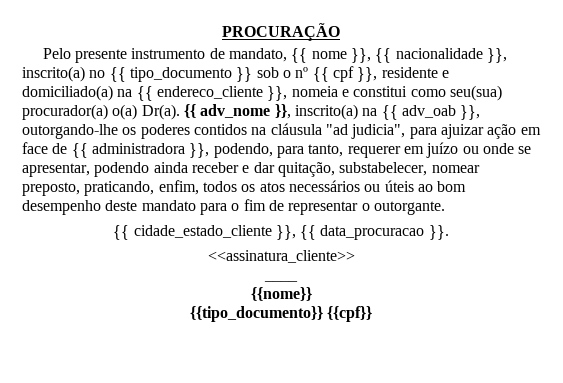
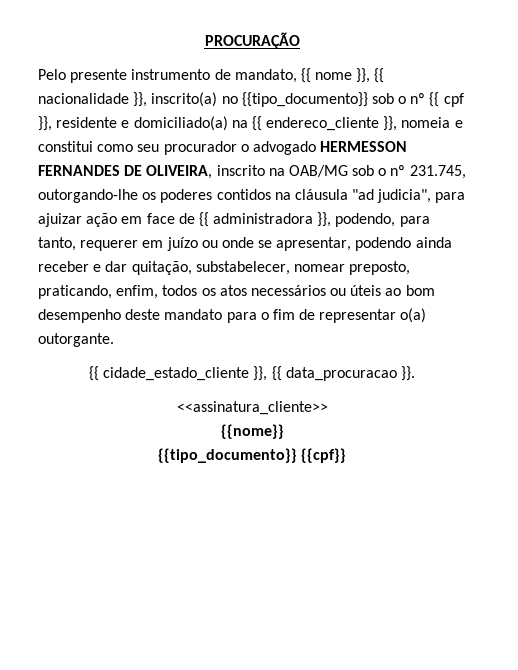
- Pelo presente instrumento de mandato, {{ nome }}, {{ nacionalidade }}, inscrito(a) no {{ tipo_documento }} sob o nº {{ cpf }}, residente e domiciliado(a) na {{ endereco_cliente }}, nomeia e constitui como seu(sua) procurador(a) o(a) Dr(a). {{ adv_nome }}, inscrito(a) na {{ adv_oab }}, outorgando-lhe os poderes contidos na cláusula "ad judicia", para ajuizar ação em face de {{ administradora }}, podendo, para tanto, requerer em juízo ou onde se apresentar, podendo ainda receber e dar quitação, substabelecer, nomear preposto, praticando, enfim, todos os atos necessários ou úteis ao bom desempenho deste mandato para o fim de representar o outorgante.
+ Pelo presente instrumento de mandato, {{ nome }}, {{ nacionalidade }}, inscrito(a) no {{tipo_documento}} sob o nº {{ cpf }}, residente e domiciliado(a) na {{ endereco_cliente }}, nomeia e constitui como seu procurador o advogado HERMESSON FERNANDES DE OLIVEIRA, inscrito na OAB/MG sob o nº 231.745, outorgando-lhe os poderes contidos na cláusula "ad judicia", para ajuizar ação em face de {{ administradora }}, podendo, para tanto, requerer em juízo ou onde se apresentar, podendo ainda receber e dar quitação, substabelecer, nomear preposto, praticando, enfim, todos os atos necessários ou úteis ao bom desempenho deste mandato para o fim de representar o(a) outorgante.
- ____

